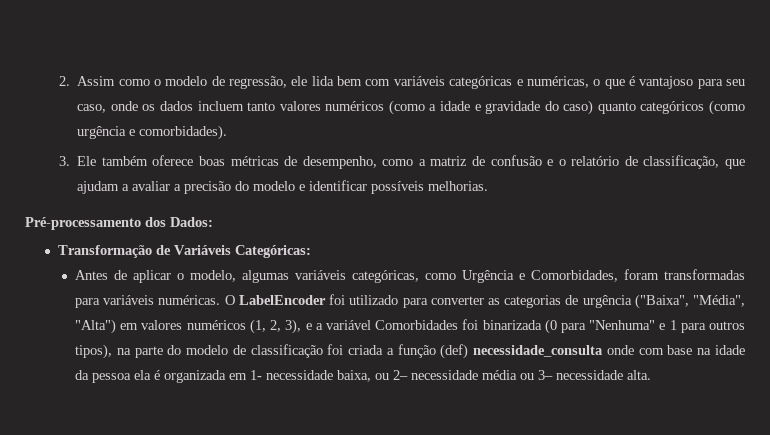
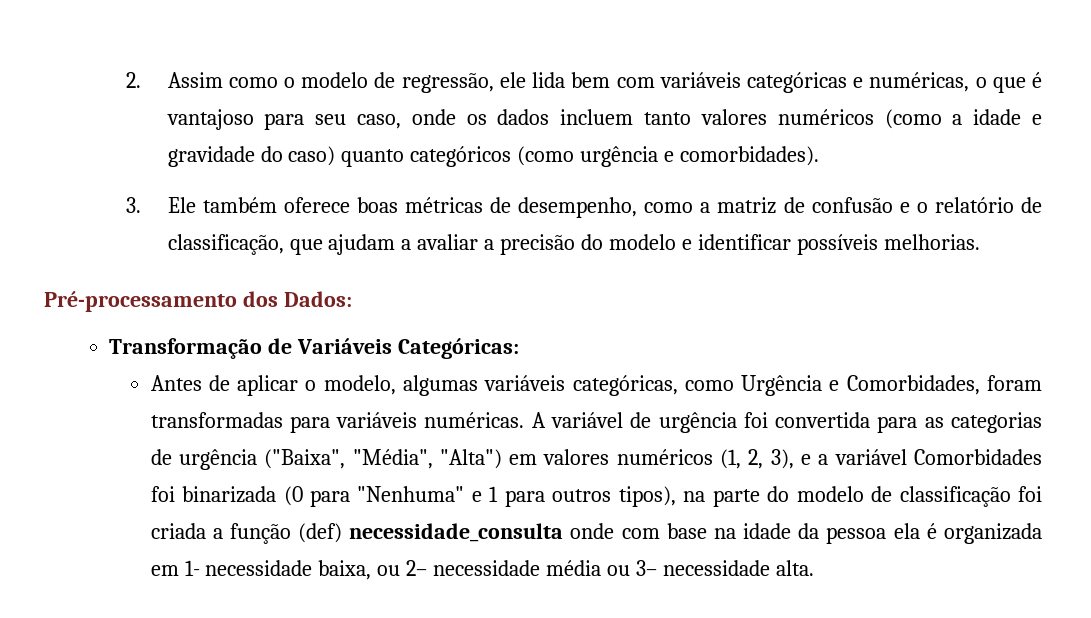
- O LabelEncoder foi utilizado para converter as categorias de urgência ("Baixa", "Média", "Alta") em valores numéricos (1, 2, 3), e a variável Comorbidades foi binarizada (0 para "Nenhuma" e 1 para outros tipos), na parte do modelo de classificação foi criada a função (def) necessidade_consulta onde com base na idade da pessoa ela é organizada em 1- necessidade baixa, ou 2– necessidade média ou 3– necessidade alta.
+ A variável de urgência foi convertida para as categorias de urgência ("Baixa", "Média", "Alta") em valores numéricos (1, 2, 3), e a variável Comorbidades foi binarizada (0 para "Nenhuma" e 1 para outros tipos), na parte do modelo de classificação foi criada a função (def) necessidade_consulta onde com base na idade da pessoa ela é organizada em 1- necessidade baixa, ou 2– necessidade média ou 3– necessidade alta.

